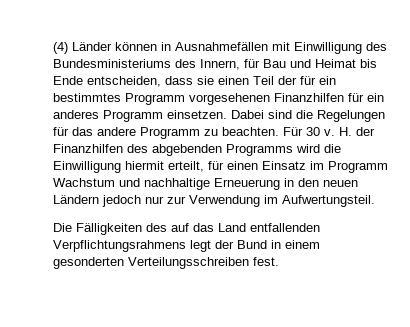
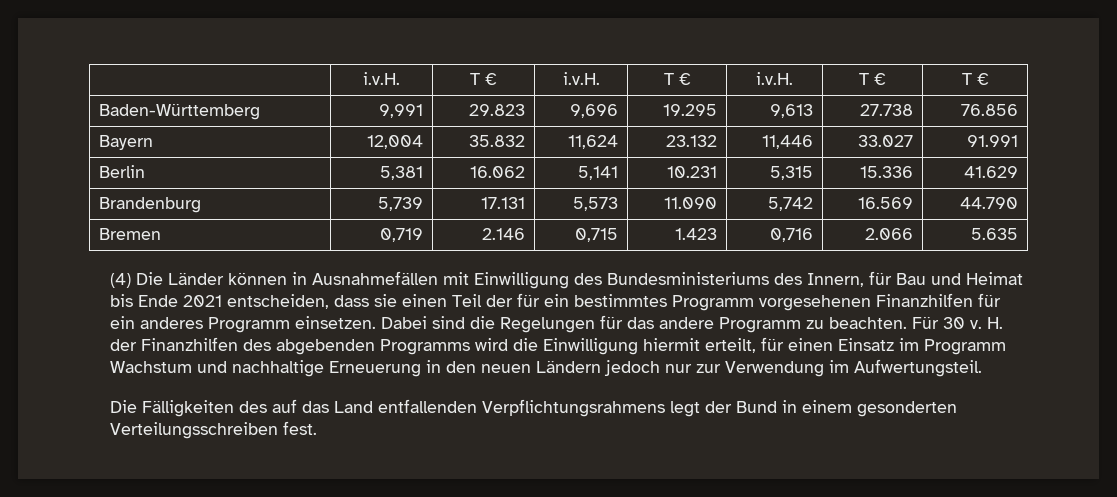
- (4) Länder können in Ausnahmefällen mit Einwilligung des Bundesministeriums des Innern, für Bau und Heimat bis Ende entscheiden, dass sie einen Teil der für ein bestimmtes Programm vorgesehenen Finanzhilfen für ein anderes Programm einsetzen.
+ | i.v.H. | T € | i.v.H. | T € | i.v.H. | T € | T €
+ Baden-Württemberg | 9,991 | 29.823 | 9,696 | 19.295 | 9,613 | 27.738 | 76.856
+ Bayern | 12,004 | 35.832 | 11,624 | 23.132 | 11,446 | 33.027 | 91.991
+ Berlin | 5,381 | 16.062 | 5,141 | 10.231 | 5,315 | 15.336 | 41.629
+ Brandenburg | 5,739 | 17.131 | 5,573 | 11.090 | 5,742 | 16.569 | 44.790
+ Bremen | 0,719 | 2.146 | 0,715 | 1.423 | 0,716 | 2.066 | 5.635
+ (4) Die Länder können in Ausnahmefällen mit Einwilligung des Bundesministeriums des Innern, für Bau und Heimat bis Ende 2021 entscheiden, dass sie einen Teil der für ein bestimmtes Programm vorgesehenen Finanzhilfen für ein anderes Programm einsetzen.

